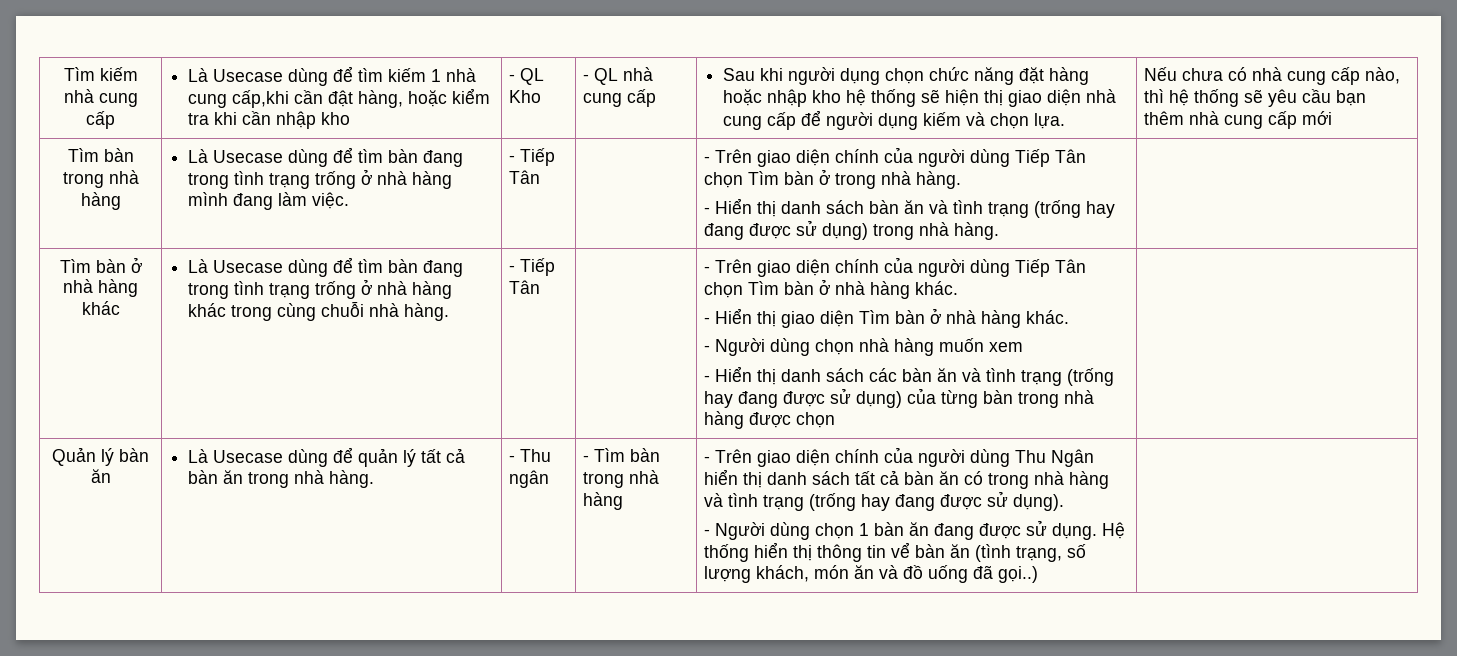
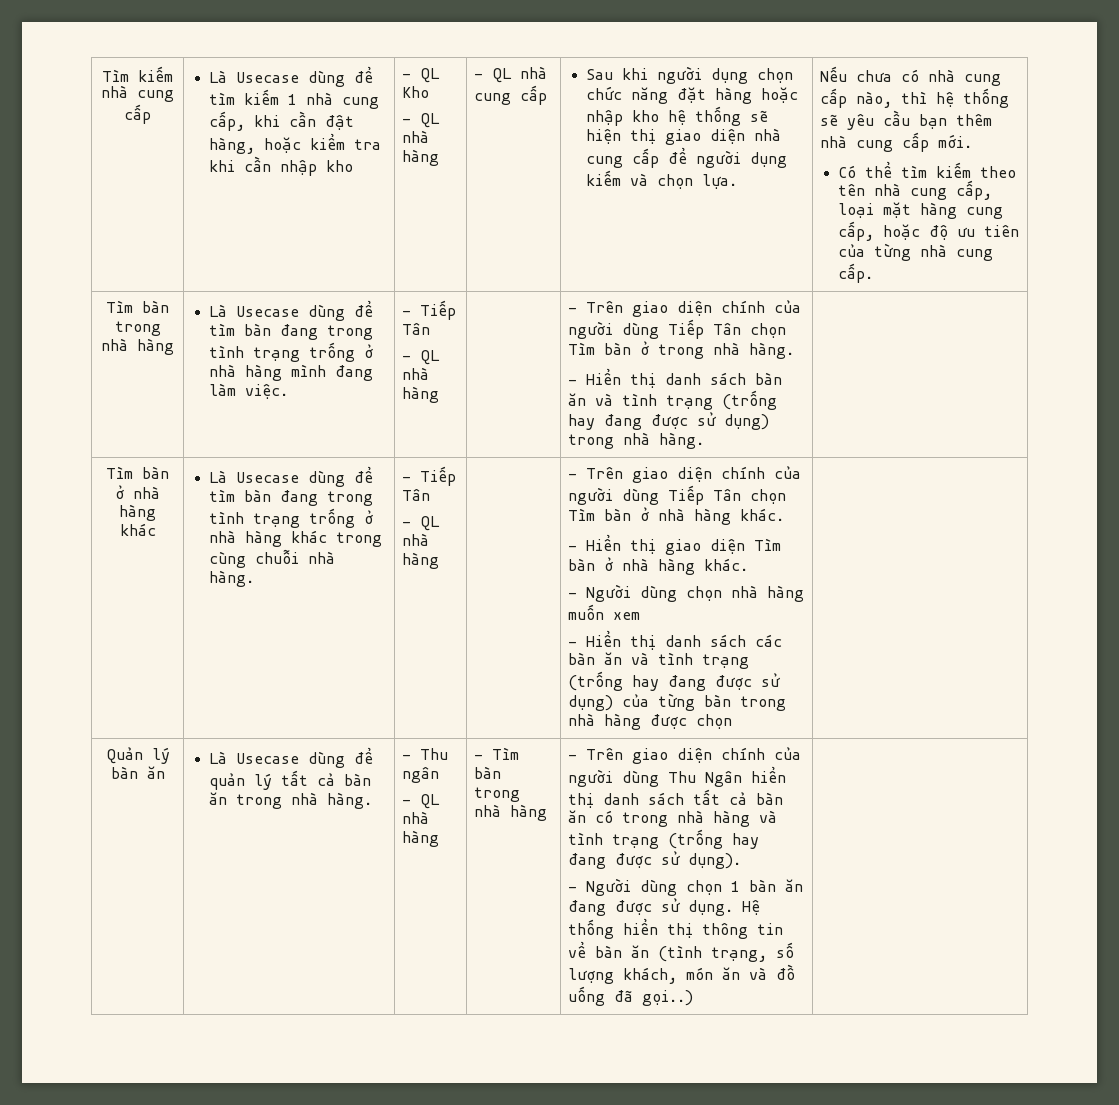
- Là Usecase dùng để tìm kiếm 1 nhà cung cấp,khi cần đật hàng, hoặc kiểm tra khi cần nhập kho
+ Là Usecase dùng để tìm kiếm 1 nhà cung cấp, khi cần đật hàng, hoặc kiểm tra khi cần nhập kho
  - QL Kho
+ - QL nhà hàng
- Nếu chưa có nhà cung cấp nào, thì hệ thống sẽ yêu cầu bạn thêm nhà cung cấp mới
+ Nếu chưa có nhà cung cấp nào, thì hệ thống sẽ yêu cầu bạn thêm nhà cung cấp mới.
+ Có thể tìm kiếm theo tên nhà cung cấp, loại mặt hàng cung cấp, hoặc độ ưu tiên của từng nhà cung cấp.
  Là Usecase dùng để tìm bàn đang trong tình trạng trống ở nhà hàng mình đang làm việc. | - Tiếp Tân
+ - QL nhà hàng
  Là Usecase dùng để tìm bàn đang trong tình trạng trống ở nhà hàng khác trong cùng chuỗi nhà hàng. | - Tiếp Tân
+ - QL nhà hàng
  - Thu ngân
+ - QL nhà hàng

